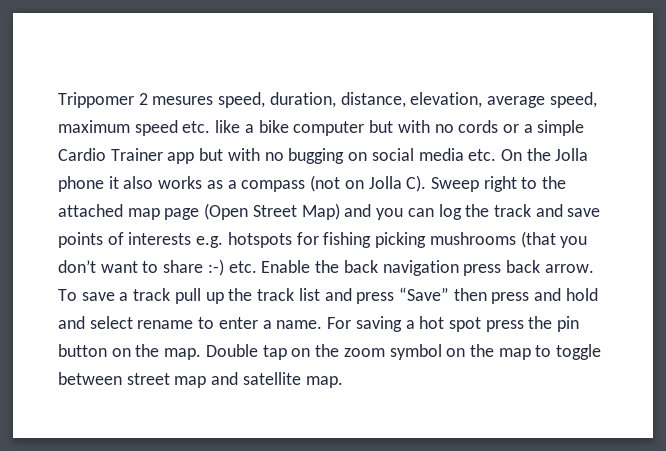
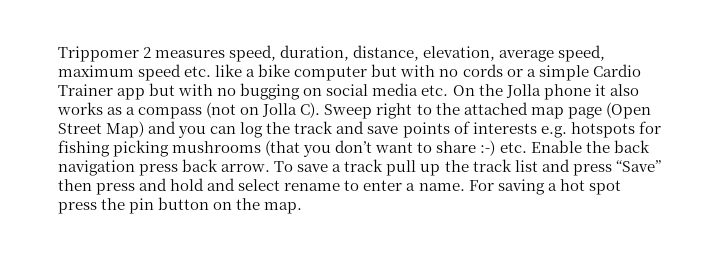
- Trippomer 2 mesures speed, duration, distance, elevation, average speed, maximum speed etc. like a bike computer but with no cords or a simple Cardio Trainer app but with no bugging on social media etc. On the Jolla phone it also works as a compass (not on Jolla C). Sweep right to the attached map page (Open Street Map) and you can log the track and save points of interests e.g. hotspots for fishing picking mushrooms (that you don’t want to share :-) etc. Enable the back navigation press back arrow.
+ Trippomer 2 measures speed, duration, distance, elevation, average speed, maximum speed etc. like a bike computer but with no cords or a simple Cardio Trainer app but with no bugging on social media etc. On the Jolla phone it also works as a compass (not on Jolla C). Sweep right to the attached map page (Open Street Map) and you can log the track and save points of interests e.g. hotspots for fishing picking mushrooms (that you don’t want to share :-) etc. Enable the back navigation press back arrow.
- Double tap on the zoom symbol on the map to toggle between street map and satellite map.

